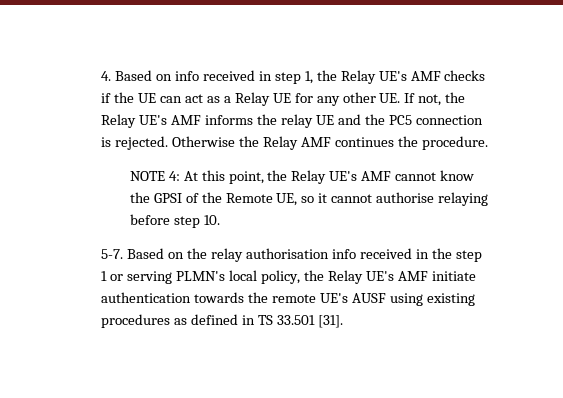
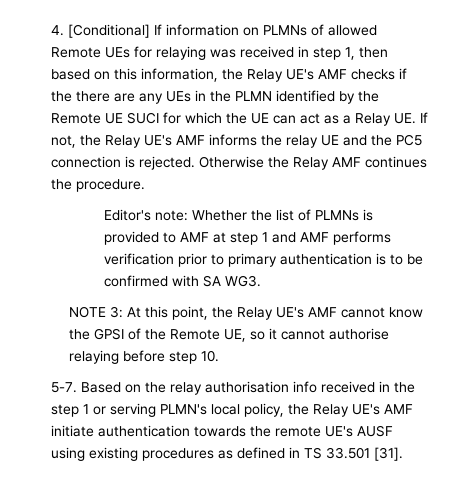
- 4. Based on info received in step 1, the Relay UE's AMF checks if the UE can act as a Relay UE for any other UE. If not, the Relay UE's AMF informs the relay UE and the PC5 connection is rejected.
+ 4. [Conditional] If information on PLMNs of allowed Remote UEs for relaying was received in step 1, then based on this information, the Relay UE's AMF checks if the there are any UEs in the PLMN identified by the Remote UE SUCI for which the UE can act as a Relay UE. If not, the Relay UE's AMF informs the relay UE and the PC5 connection is rejected.
+ Editor's note: Whether the list of PLMNs is provided to AMF at step 1 and AMF performs verification prior to primary authentication is to be confirmed with SA WG3.
- NOTE 4: At this point, the Relay UE's AMF cannot know the GPSI of the Remote UE, so it cannot authorise relaying before step 10.
+ NOTE 3: At this point, the Relay UE's AMF cannot know the GPSI of the Remote UE, so it cannot authorise relaying before step 10.

